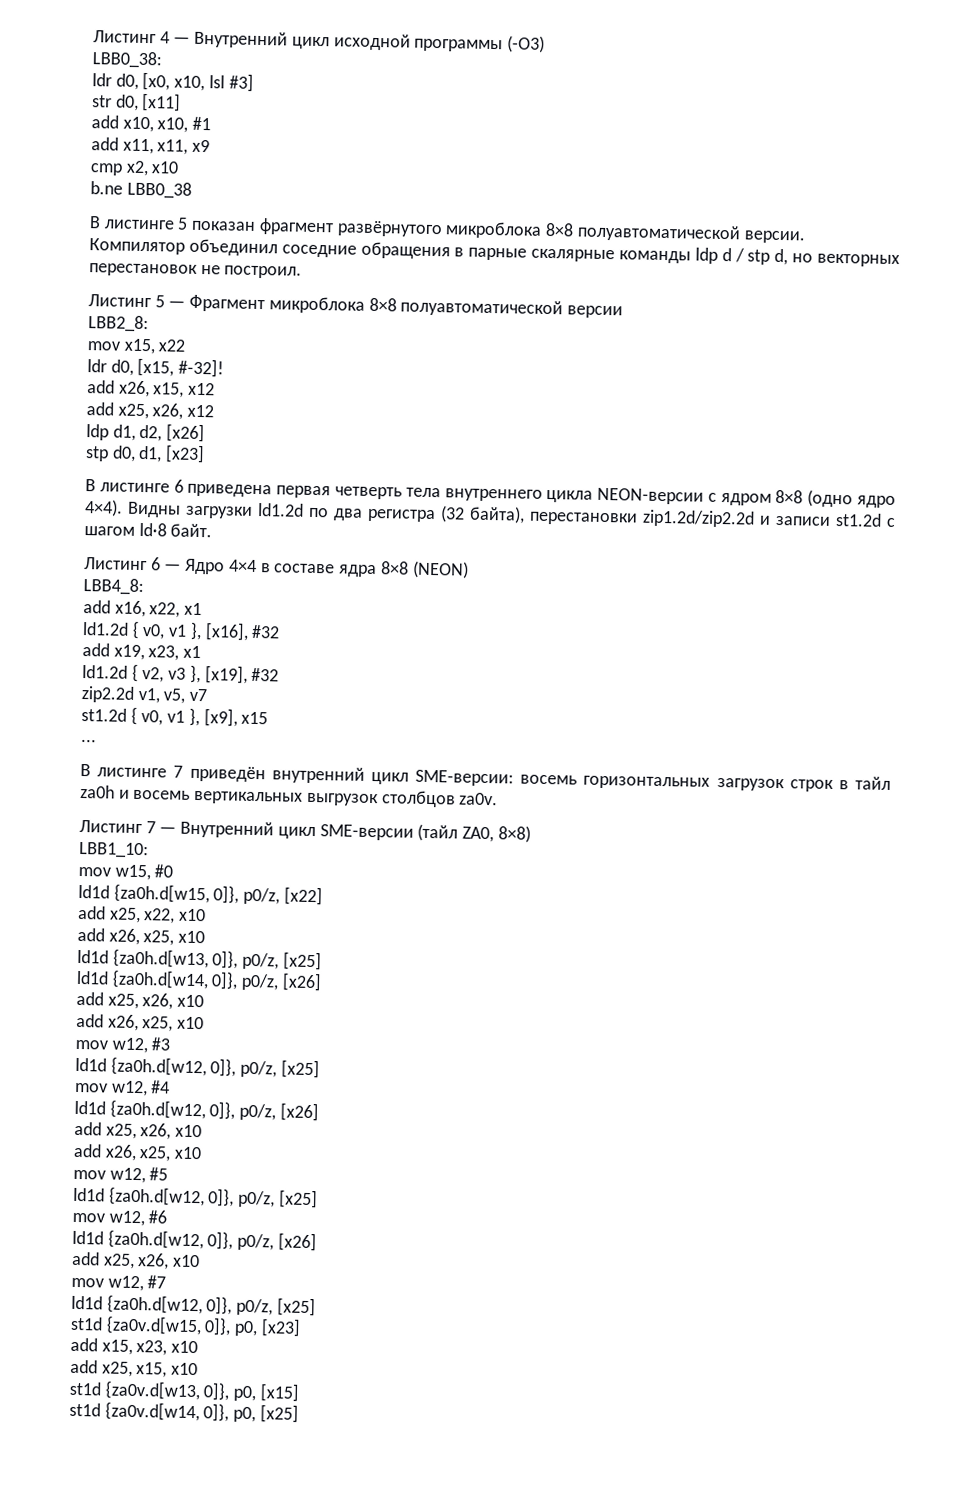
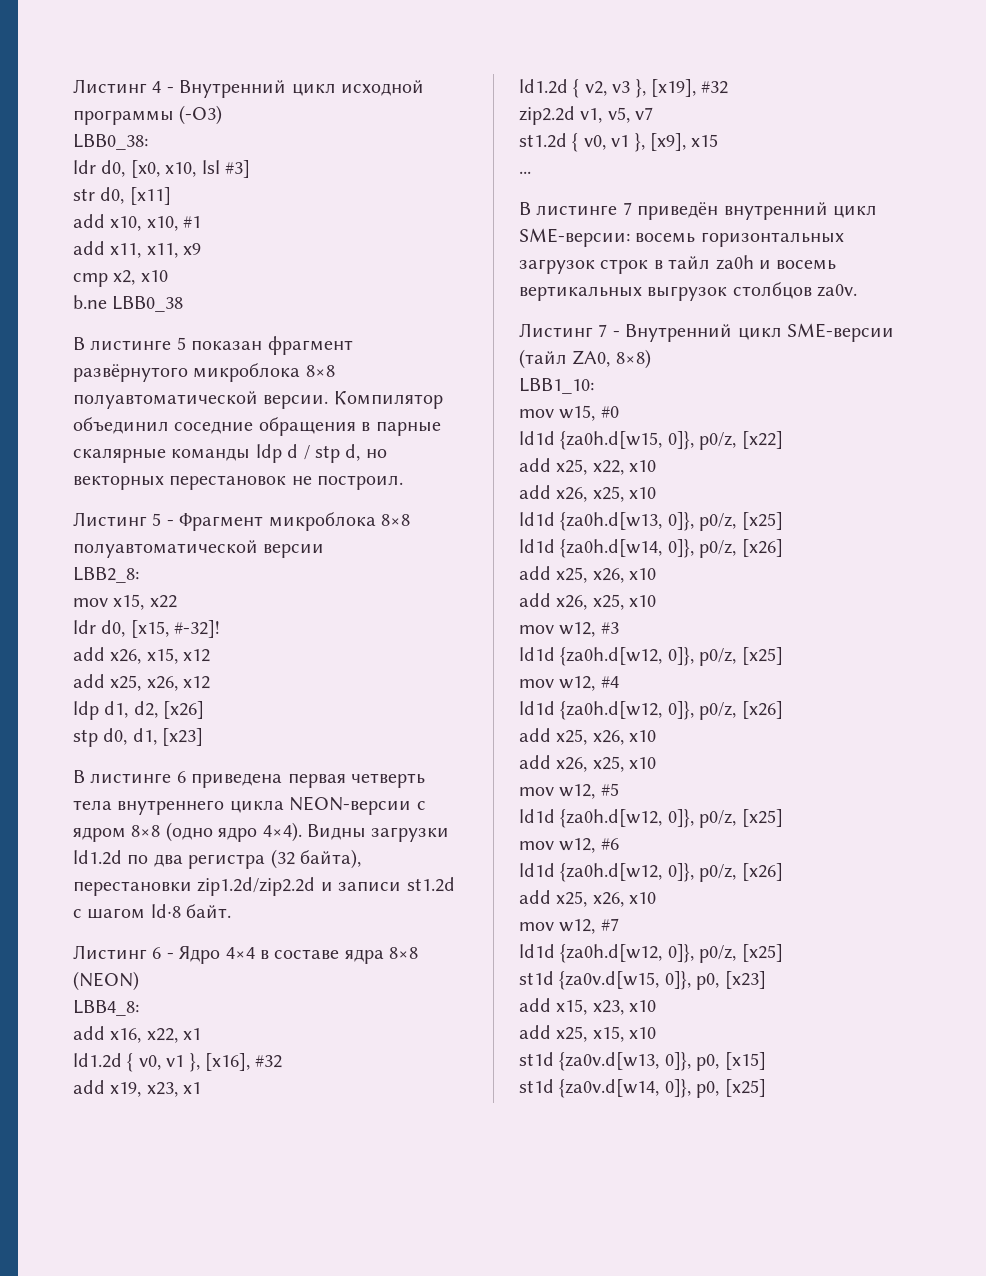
- Листинг 4 — Внутренний цикл исходной программы (-O3)
+ Листинг 4 - Внутренний цикл исходной программы (-O3)
- Листинг 5 — Фрагмент микроблока 8×8 полуавтоматической версии
+ Листинг 5 - Фрагмент микроблока 8×8 полуавтоматической версии
- Листинг 6 — Ядро 4×4 в составе ядра 8×8 (NEON)
+ Листинг 6 - Ядро 4×4 в составе ядра 8×8 (NEON)
- Листинг 7 — Внутренний цикл SME-версии (тайл ZA0, 8×8)
+ Листинг 7 - Внутренний цикл SME-версии (тайл ZA0, 8×8)

